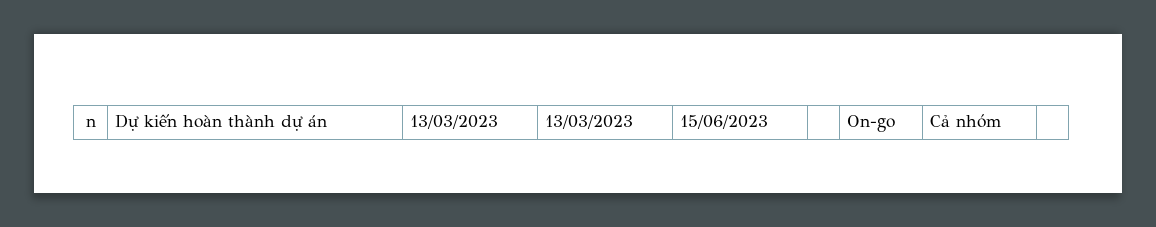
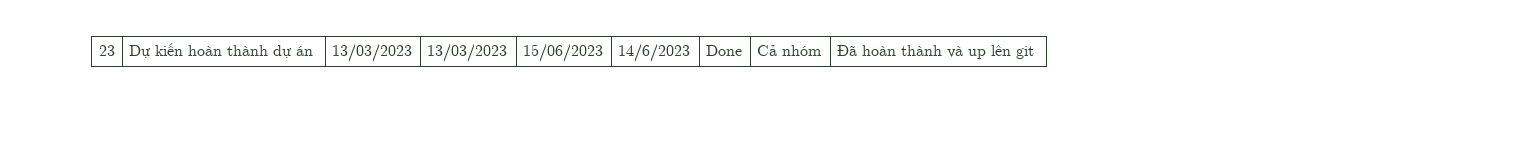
- n | Dự kiến hoàn thành dự án | 13/03/2023 | 13/03/2023 | 15/06/2023 | | On-go | Cả nhóm |
+ 23 | Dự kiến hoàn thành dự án | 13/03/2023 | 13/03/2023 | 15/06/2023 | 14/6/2023 | Done | Cả nhóm | Đã hoàn thành và up lên git

